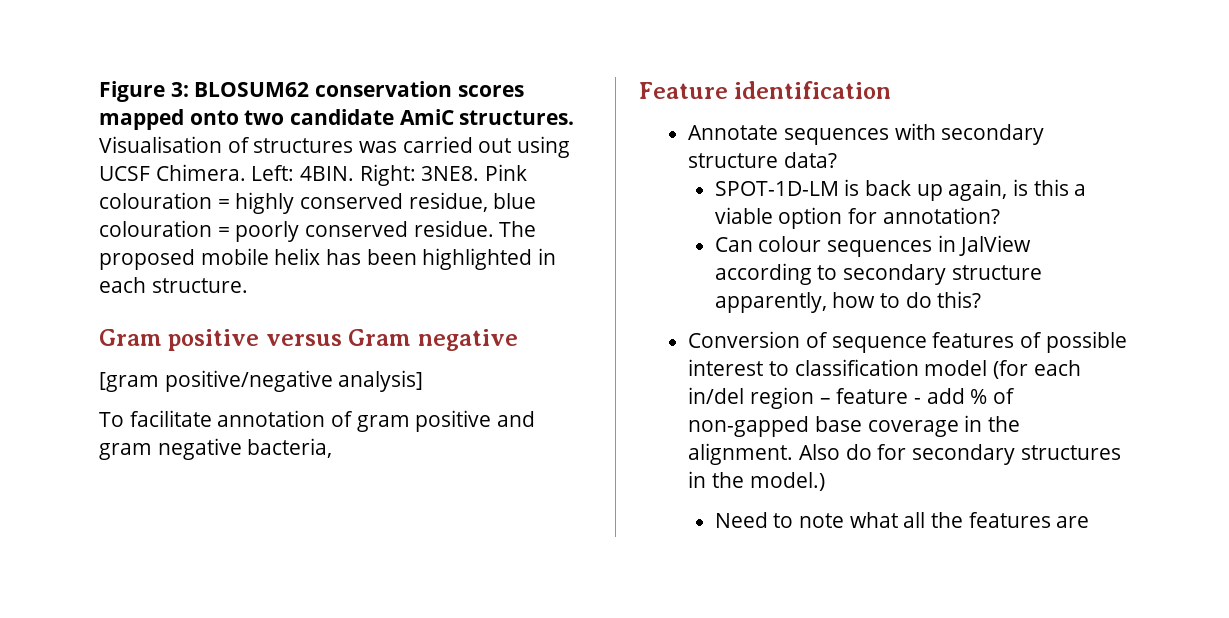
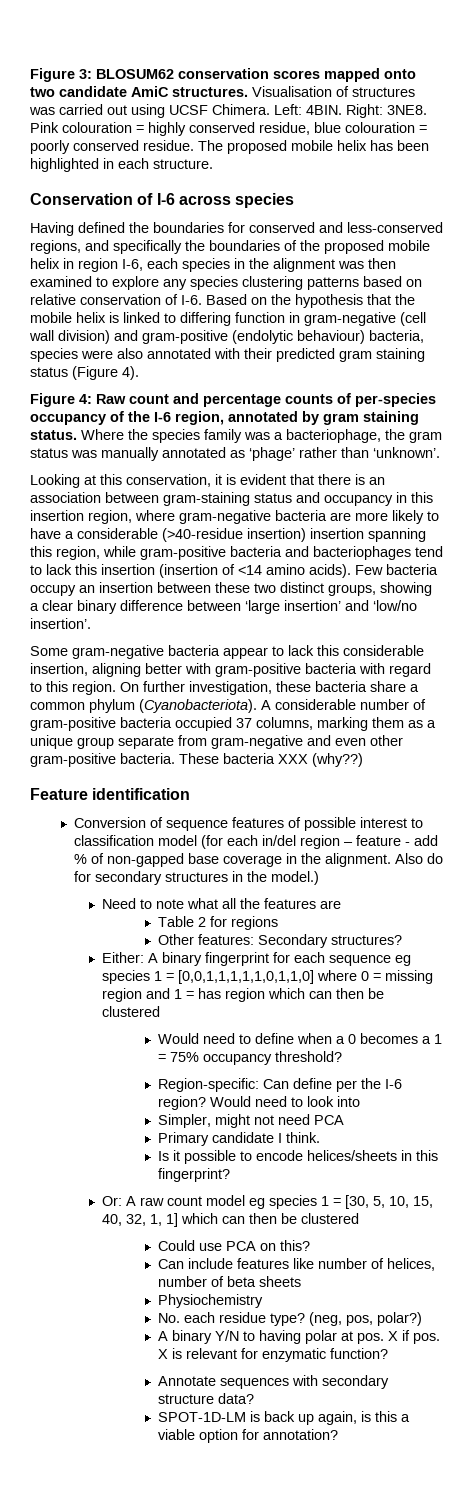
- Gram positive versus Gram negative
- [gram positive/negative analysis]
- To facilitate annotation of gram positive and gram negative bacteria,
+ Conservation of I-6 across species
+ Having defined the boundaries for conserved and less-conserved regions, and specifically the boundaries of the proposed mobile helix in region I-6, each species in the alignment was then examined to explore any species clustering patterns based on relative conservation of I-6. Based on the hypothesis that the mobile helix is linked to differing function in gram-negative (cell wall division) and gram-positive (endolytic behaviour) bacteria, species were also annotated with their predicted gram staining status (Figure 4).
+ Figure 4: Raw count and percentage counts of per-species occupancy of the I-6 region, annotated by gram staining status. Where the species family was a bacteriophage, the gram status was manually annotated as ‘phage’ rather than ‘unknown’.
+ Looking at this conservation, it is evident that there is an association between gram-staining status and occupancy in this insertion region, where gram-negative bacteria are more likely to have a considerable (>40-residue insertion) insertion spanning this region, while gram-positive bacteria and bacteriophages tend to lack this insertion (insertion of <14 amino acids). Few bacteria occupy an insertion between these two distinct groups, showing a clear binary difference between ‘large insertion’ and ‘low/no insertion’.
+ Some gram-negative bacteria appear to lack this considerable insertion, aligning better with gram-positive bacteria with regard to this region. On further investigation, these bacteria share a common phylum (Cyanobacteriota). A considerable number of gram-positive bacteria occupied 37 columns, marking them as a unique group separate from gram-negative and even other gram-positive bacteria. These bacteria XXX (why??)
  Feature identification
- Annotate sequences with secondary structure data?
- SPOT-1D-LM is back up again, is this a viable option for annotation?
- Can colour sequences in JalView according to secondary structure apparently, how to do this?
+ Table 2 for regions
+ Other features: Secondary structures?
+ Either: A binary fingerprint for each sequence eg species 1 = [0,0,1,1,1,1,1,0,1,1,0] where 0 = missing region and 1 = has region which can then be clustered
+ Would need to define when a 0 becomes a 1 = 75% occupancy threshold?
+ Region-specific: Can define per the I-6 region? Would need to look into
+ Simpler, might not need PCA
+ Primary candidate I think.
+ Is it possible to encode helices/sheets in this fingerprint?
+ Or: A raw count model eg species 1 = [30, 5, 10, 15, 40, 32, 1, 1] which can then be clustered
+ Could use PCA on this?
+ Can include features like number of helices, number of beta sheets
+ Physiochemistry
+ No. each residue type? (neg, pos, polar?)
+ A binary Y/N to having polar at pos. X if pos. X is relevant for enzymatic function?
+ Annotate sequences with secondary structure data?
+ SPOT-1D-LM is back up again, is this a viable option for annotation?

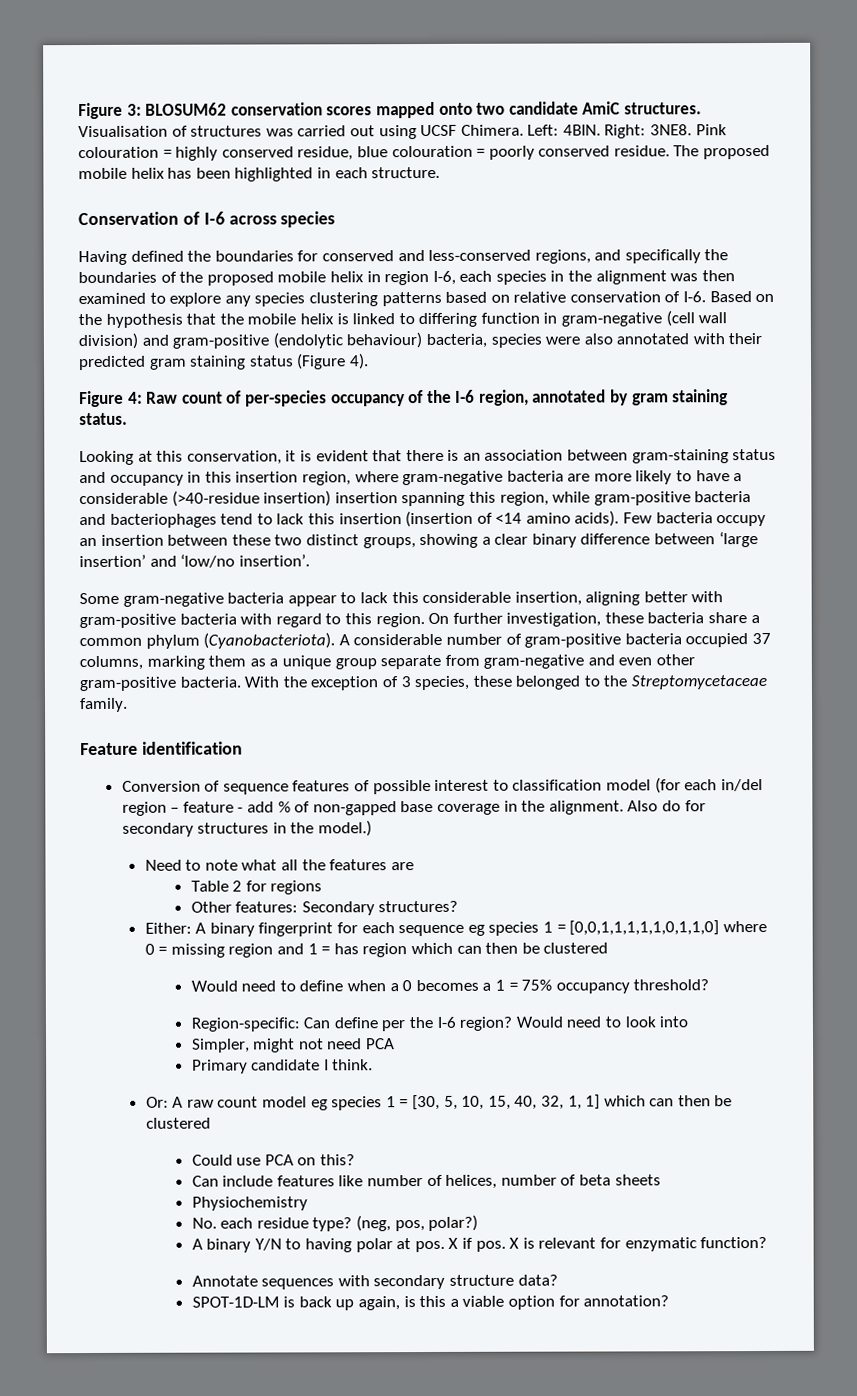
- Figure 4: Raw count and percentage counts of per-species occupancy of the I-6 region, annotated by gram staining status. Where the species family was a bacteriophage, the gram status was manually annotated as ‘phage’ rather than ‘unknown’.
+ Figure 4: Raw count of per-species occupancy of the I-6 region, annotated by gram staining status.
- These bacteria XXX (why??)
+ With the exception of 3 species, these belonged to the Streptomycetaceae family.
- Is it possible to encode helices/sheets in this fingerprint?

